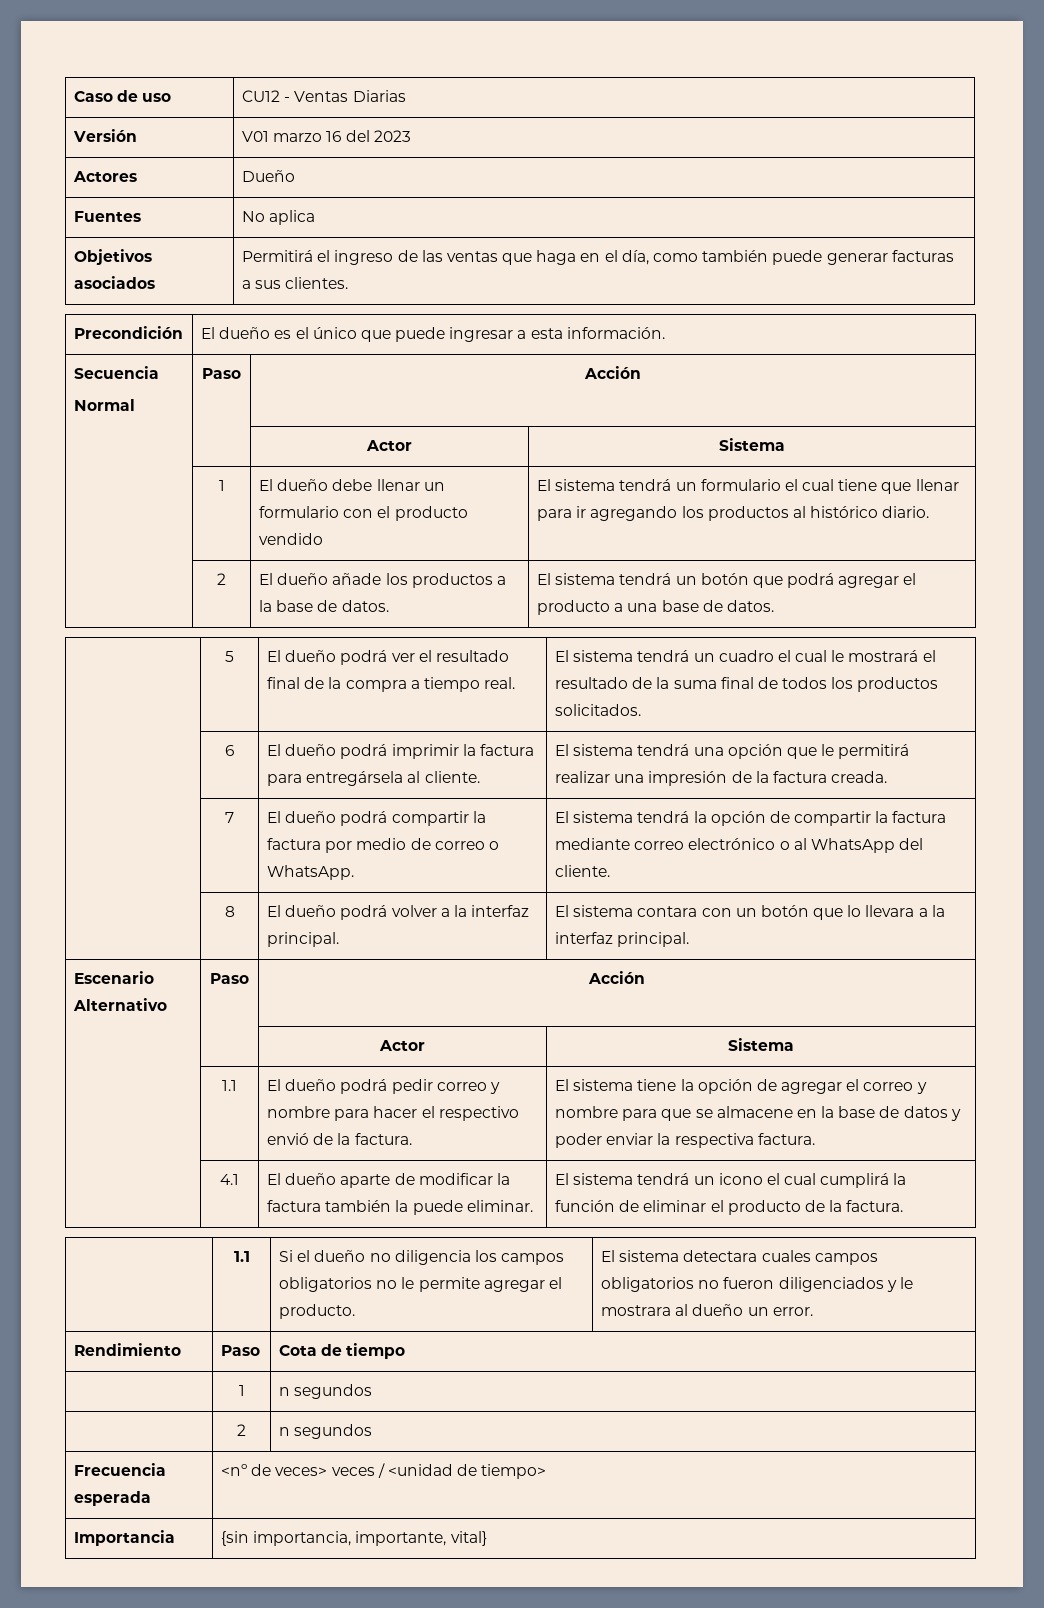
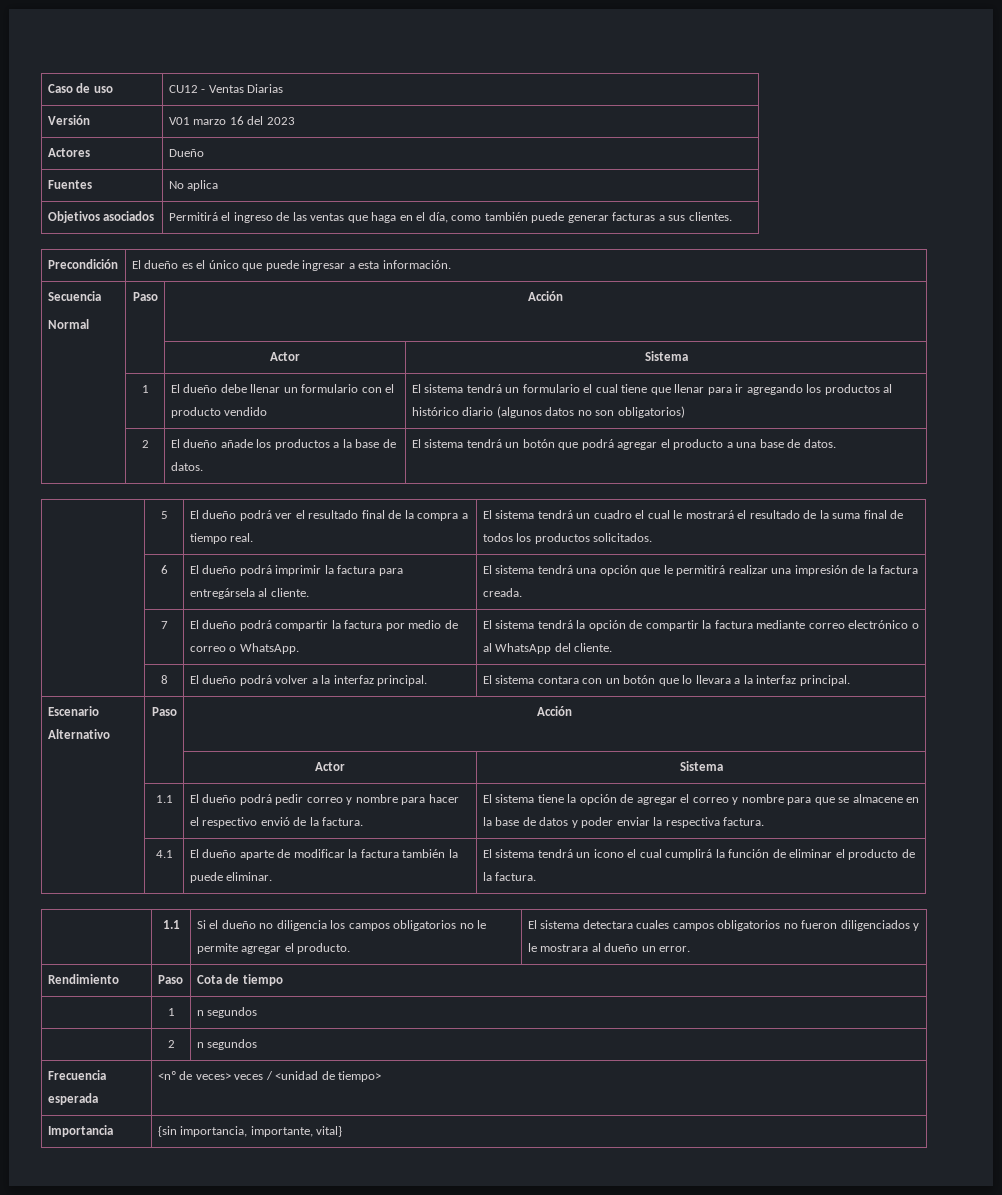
- | 1 | El dueño debe llenar un formulario con el producto vendido | El sistema tendrá un formulario el cual tiene que llenar para ir agregando los productos al histórico diario.
+ | 1 | El dueño debe llenar un formulario con el producto vendido | El sistema tendrá un formulario el cual tiene que llenar para ir agregando los productos al histórico diario (algunos datos no son obligatorios)

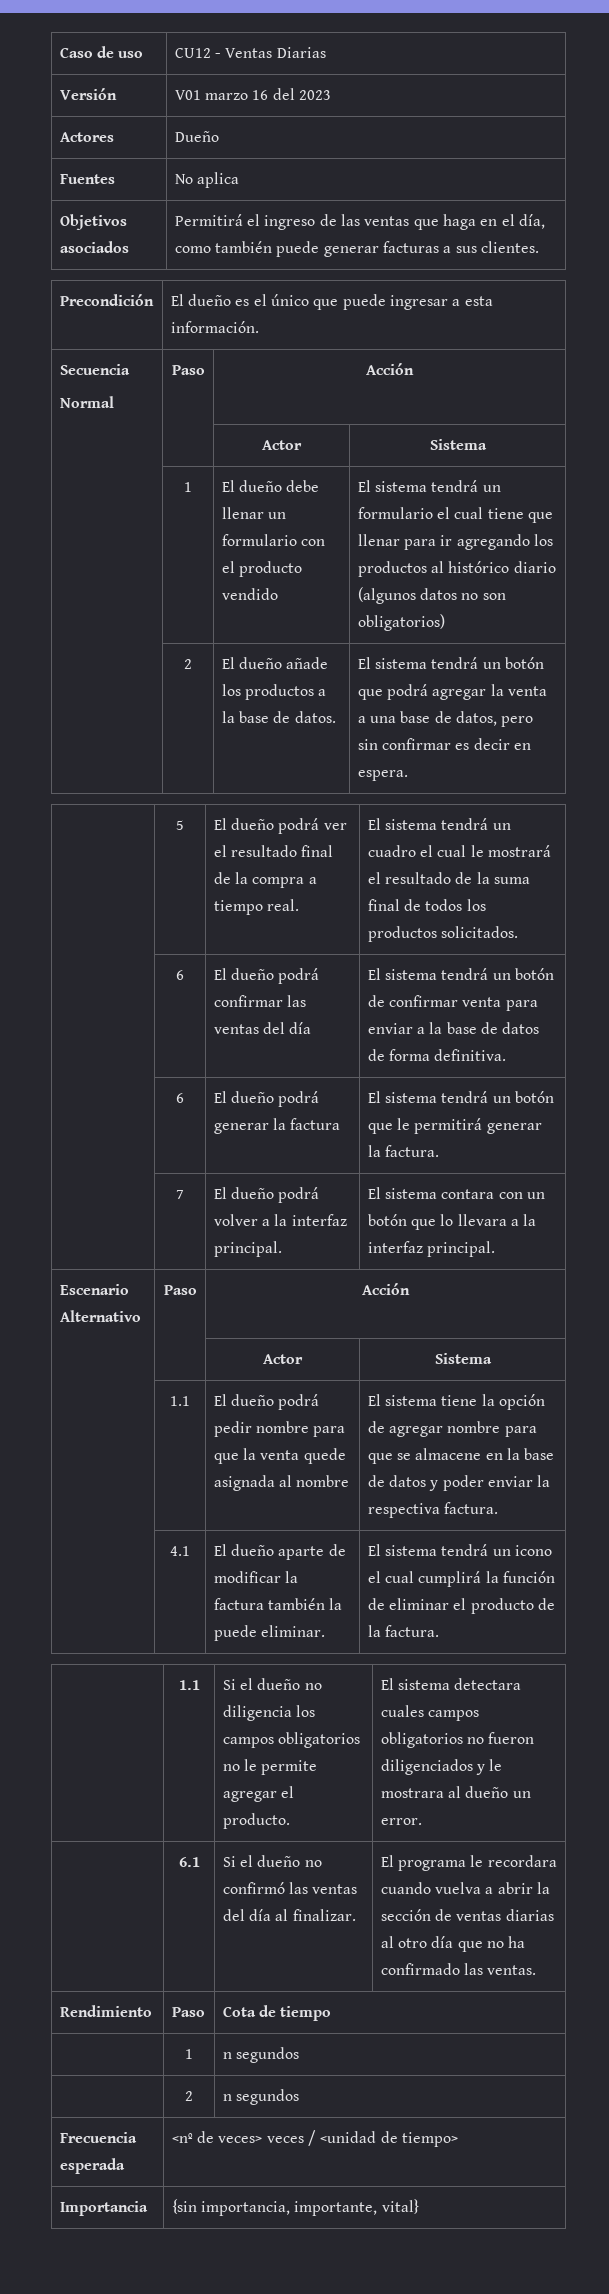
- | 2 | El dueño añade los productos a la base de datos. | El sistema tendrá un botón que podrá agregar el producto a una base de datos.
+ | 2 | El dueño añade los productos a la base de datos. | El sistema tendrá un botón que podrá agregar la venta a una base de datos, pero sin confirmar es decir en espera.
- | 6 | El dueño podrá imprimir la factura para entregársela al cliente. | El sistema tendrá una opción que le permitirá realizar una impresión de la factura creada.
- | 7 | El dueño podrá compartir la factura por medio de correo o WhatsApp. | El sistema tendrá la opción de compartir la factura mediante correo electrónico o al WhatsApp del cliente.
- | 8 | El dueño podrá volver a la interfaz principal. | El sistema contara con un botón que lo llevara a la interfaz principal.
+ | 6 | El dueño podrá confirmar las ventas del día | El sistema tendrá un botón de confirmar venta para enviar a la base de datos de forma definitiva.
+ | 6 | El dueño podrá generar la factura | El sistema tendrá un botón que le permitirá generar la factura.
+ | 7 | El dueño podrá volver a la interfaz principal. | El sistema contara con un botón que lo llevara a la interfaz principal.
- El dueño podrá pedir correo y nombre para hacer el respectivo envió de la factura.
+ El dueño podrá pedir nombre para que la venta quede asignada al nombre
- El sistema tiene la opción de agregar el correo y nombre para que se almacene en la base de datos y poder enviar la respectiva factura.
+ El sistema tiene la opción de agregar nombre para que se almacene en la base de datos y poder enviar la respectiva factura.
+ | 6.1 | Si el dueño no confirmó las ventas del día al finalizar. | El programa le recordara cuando vuelva a abrir la sección de ventas diarias al otro día que no ha confirmado las ventas.

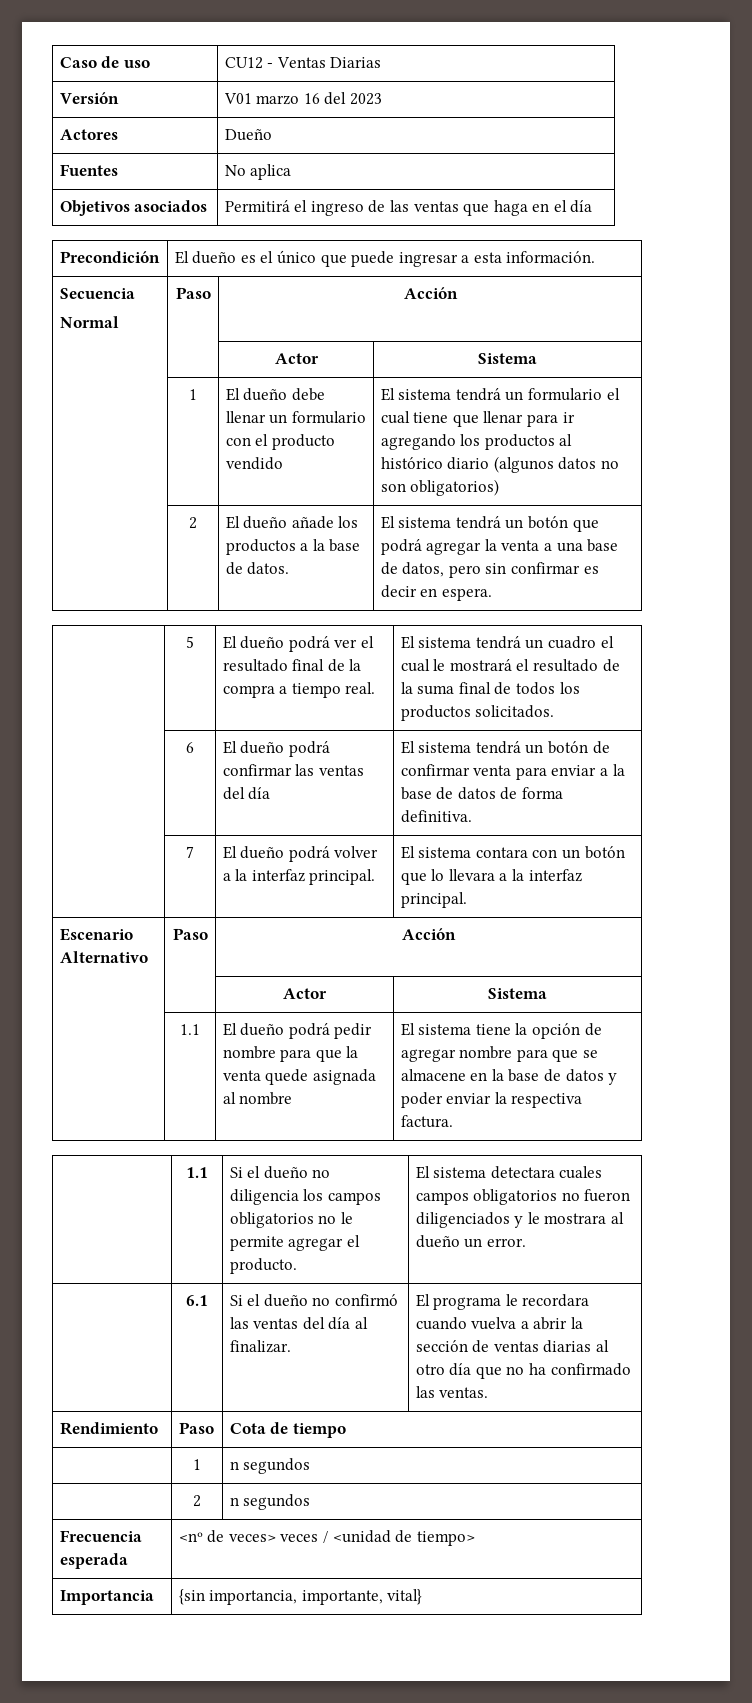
- Objetivos asociados | Permitirá el ingreso de las ventas que haga en el día, como también puede generar facturas a sus clientes.
+ Objetivos asociados | Permitirá el ingreso de las ventas que haga en el día
- | 6 | El dueño podrá generar la factura | El sistema tendrá un botón que le permitirá generar la factura.
- | 4.1 | El dueño aparte de modificar la factura también la puede eliminar. | El sistema tendrá un icono el cual cumplirá la función de eliminar el producto de la factura.

